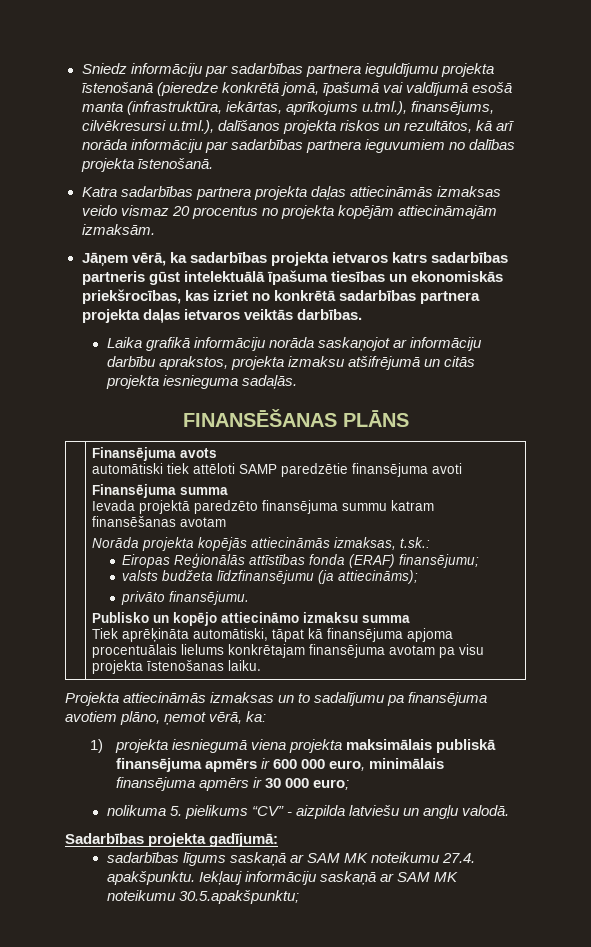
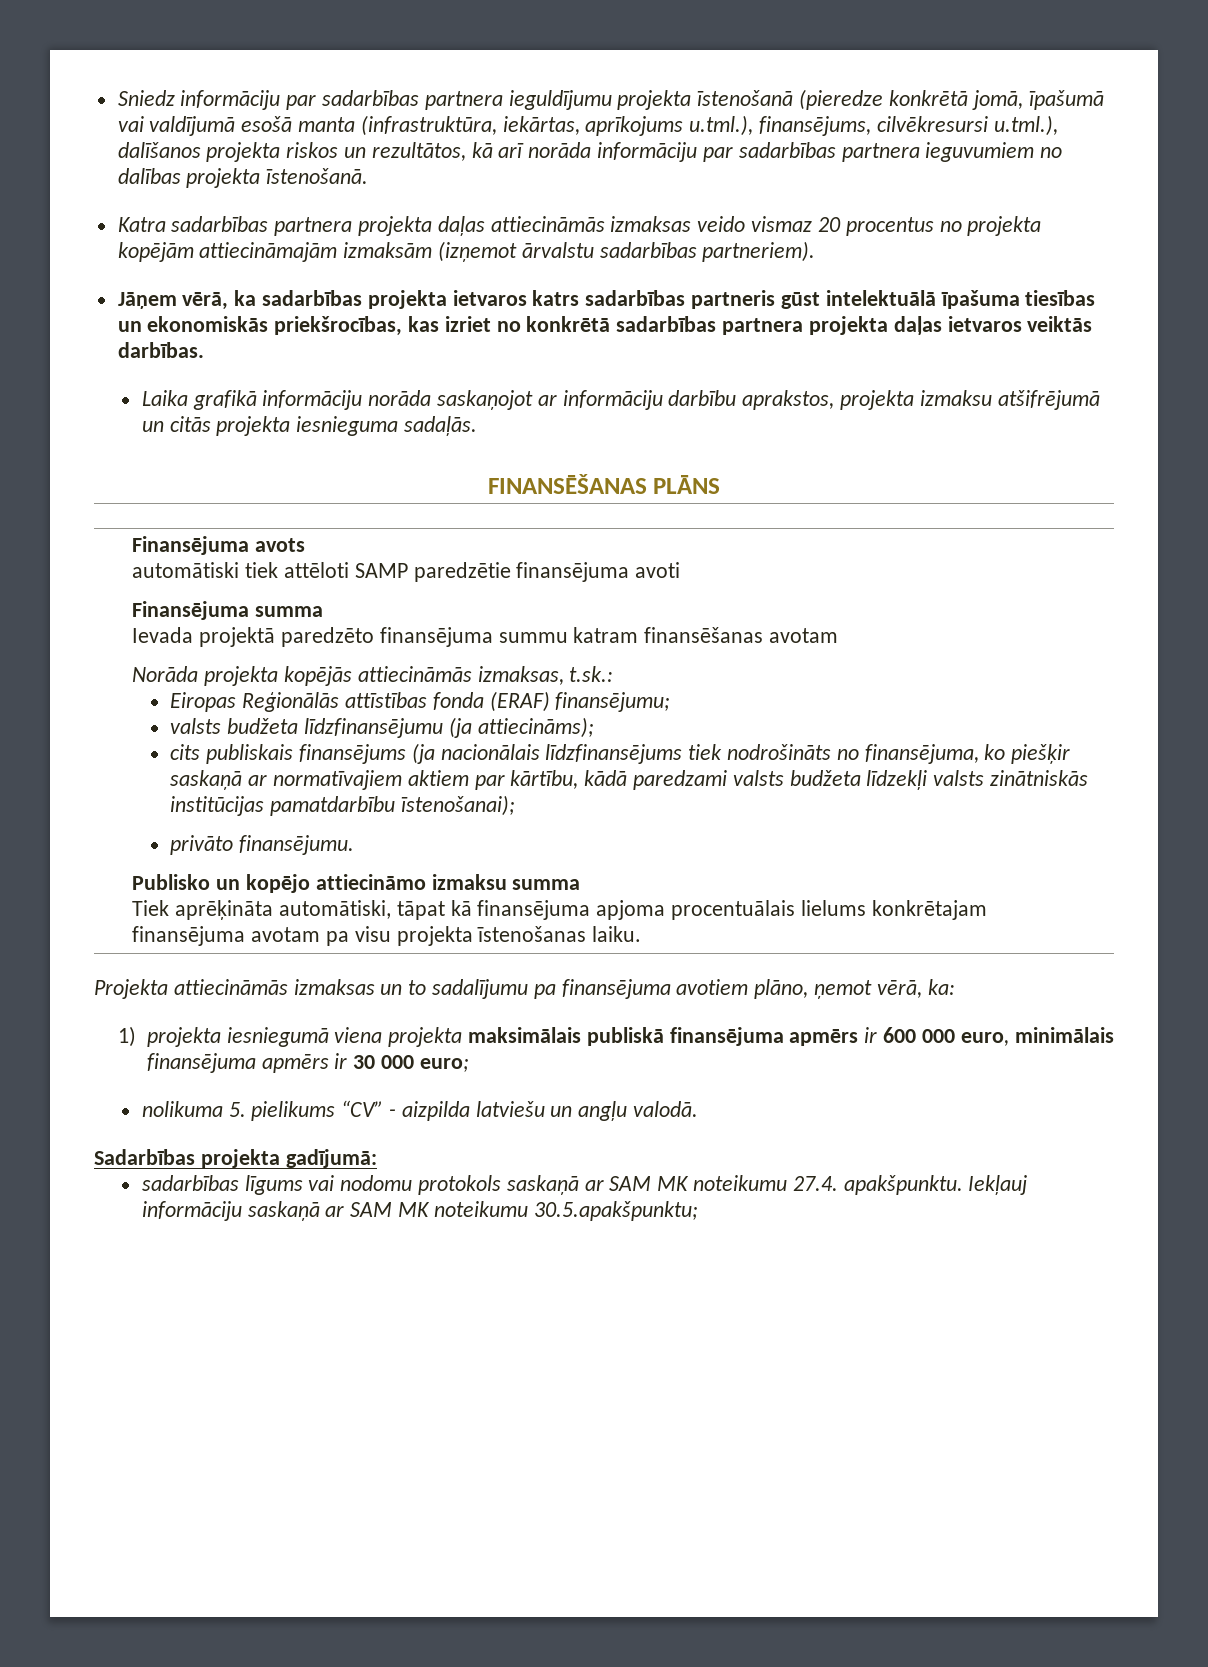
- Katra sadarbības partnera projekta daļas attiecināmās izmaksas veido vismaz 20 procentus no projekta kopējām attiecināmajām izmaksām.
+ Katra sadarbības partnera projekta daļas attiecināmās izmaksas veido vismaz 20 procentus no projekta kopējām attiecināmajām izmaksām (izņemot ārvalstu sadarbības partneriem).
+ cits publiskais finansējums (ja nacionālais līdzfinansējums tiek nodrošināts no finansējuma, ko piešķir saskaņā ar normatīvajiem aktiem par kārtību, kādā paredzami valsts budžeta līdzekļi valsts zinātniskās institūcijas pamatdarbību īstenošanai);
- sadarbības līgums saskaņā ar SAM MK noteikumu 27.4. apakšpunktu.
+ sadarbības līgums vai nodomu protokols saskaņā ar SAM MK noteikumu 27.4. apakšpunktu.

